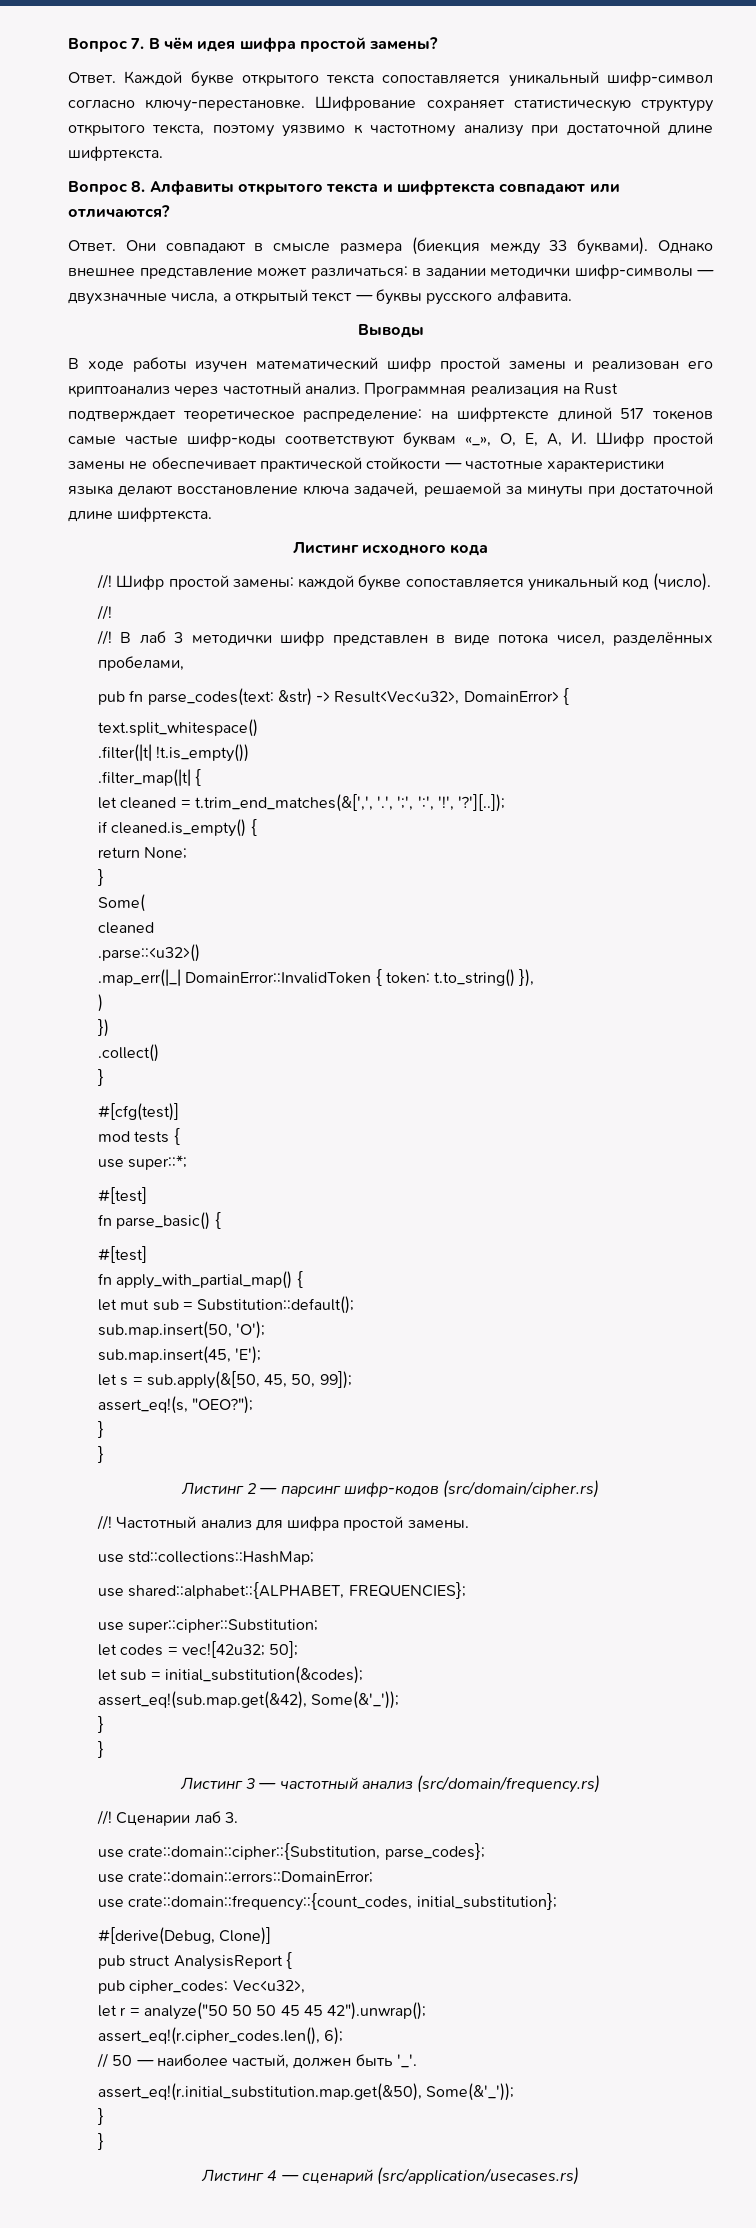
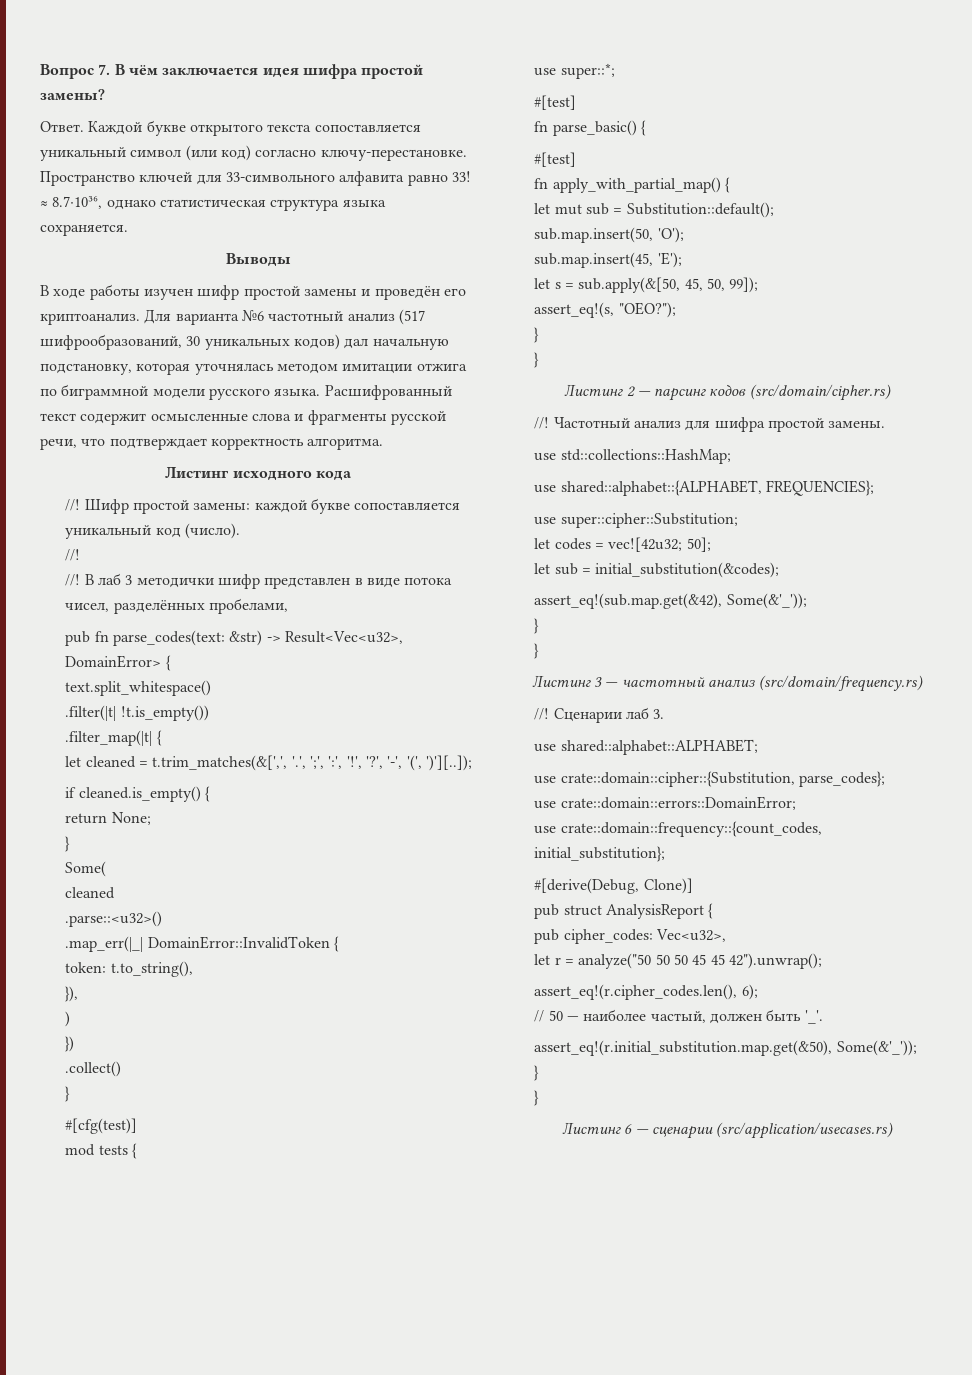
- Вопрос 7. В чём идея шифра простой замены?
+ Вопрос 7. В чём заключается идея шифра простой замены?
- Каждой букве открытого текста сопоставляется уникальный шифр-символ согласно ключу-перестановке. Шифрование сохраняет статистическую структуру открытого текста, поэтому уязвимо к частотному анализу при достаточной длине шифртекста.
- Вопрос 8. Алфавиты открытого текста и шифртекста совпадают или отличаются?
- Ответ. Они совпадают в смысле размера (биекция между 33 буквами). Однако внешнее представление может различаться: в задании методички шифр-символы — двухзначные числа, а открытый текст — буквы русского алфавита.
+ Каждой букве открытого текста сопоставляется уникальный символ (или код) согласно ключу-перестановке. Пространство ключей для 33-символьного алфавита равно 33! ≈ 8.7·10³⁶, однако статистическая структура языка сохраняется.
- В ходе работы изучен математический шифр простой замены и реализован его криптоанализ через частотный анализ. Программная реализация на Rust подтверждает теоретическое распределение: на шифртексте длиной 517 токенов самые частые шифр-коды соответствуют буквам «_», О, Е, А, И. Шифр простой замены не обеспечивает практической стойкости — частотные характеристики языка делают восстановление ключа задачей, решаемой за минуты при достаточной длине шифртекста.
+ В ходе работы изучен шифр простой замены и проведён его криптоанализ. Для варианта №6 частотный анализ (517 шифрообразований, 30 уникальных кодов) дал начальную подстановку, которая уточнялась методом имитации отжига по биграммной модели русского языка. Расшифрованный текст содержит осмысленные слова и фрагменты русской речи, что подтверждает корректность алгоритма.
- let cleaned = t.trim_end_matches(&[',', '.', ';', ':', '!', '?'][..]);
+ let cleaned = t.trim_matches(&[',', '.', ';', ':', '!', '?', '-', '(', ')'][..]);
- .map_err(|_| DomainError::InvalidToken { token: t.to_string() }),
+ .map_err(|_| DomainError::InvalidToken {
+ token: t.to_string(),
+ }),
- Листинг 2 — парсинг шифр-кодов (src/domain/cipher.rs)
+ Листинг 2 — парсинг кодов (src/domain/cipher.rs)
+ use shared::alphabet::ALPHABET;
- Листинг 4 — сценарий (src/application/usecases.rs)
+ Листинг 6 — сценарии (src/application/usecases.rs)

